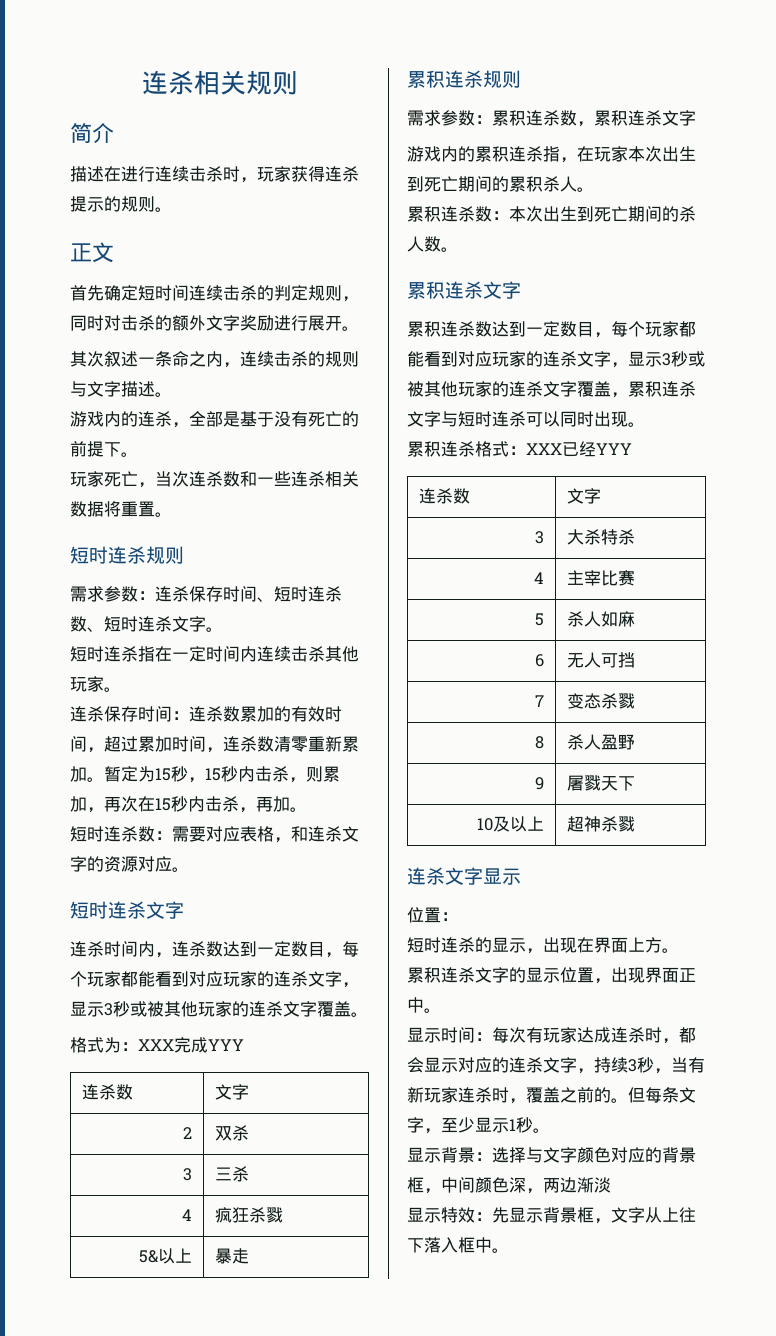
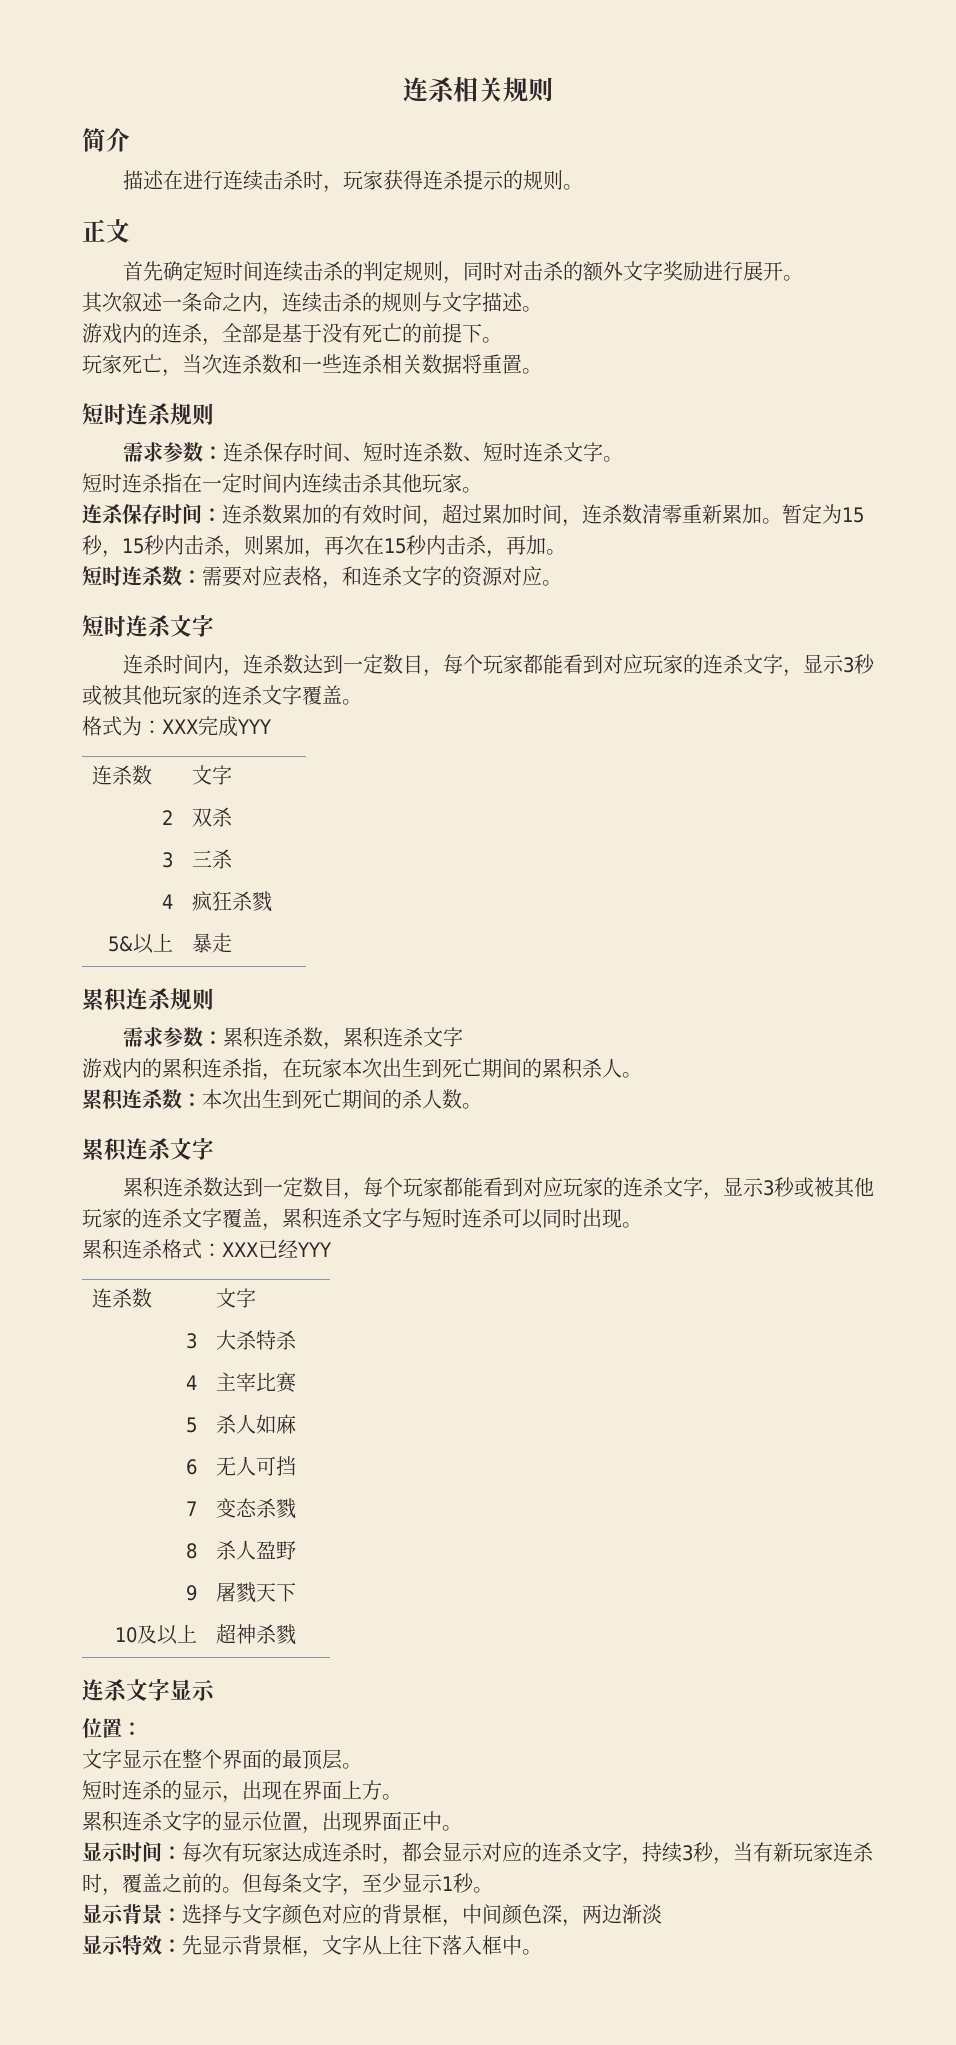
+ 文字显示在整个界面的最顶层。

